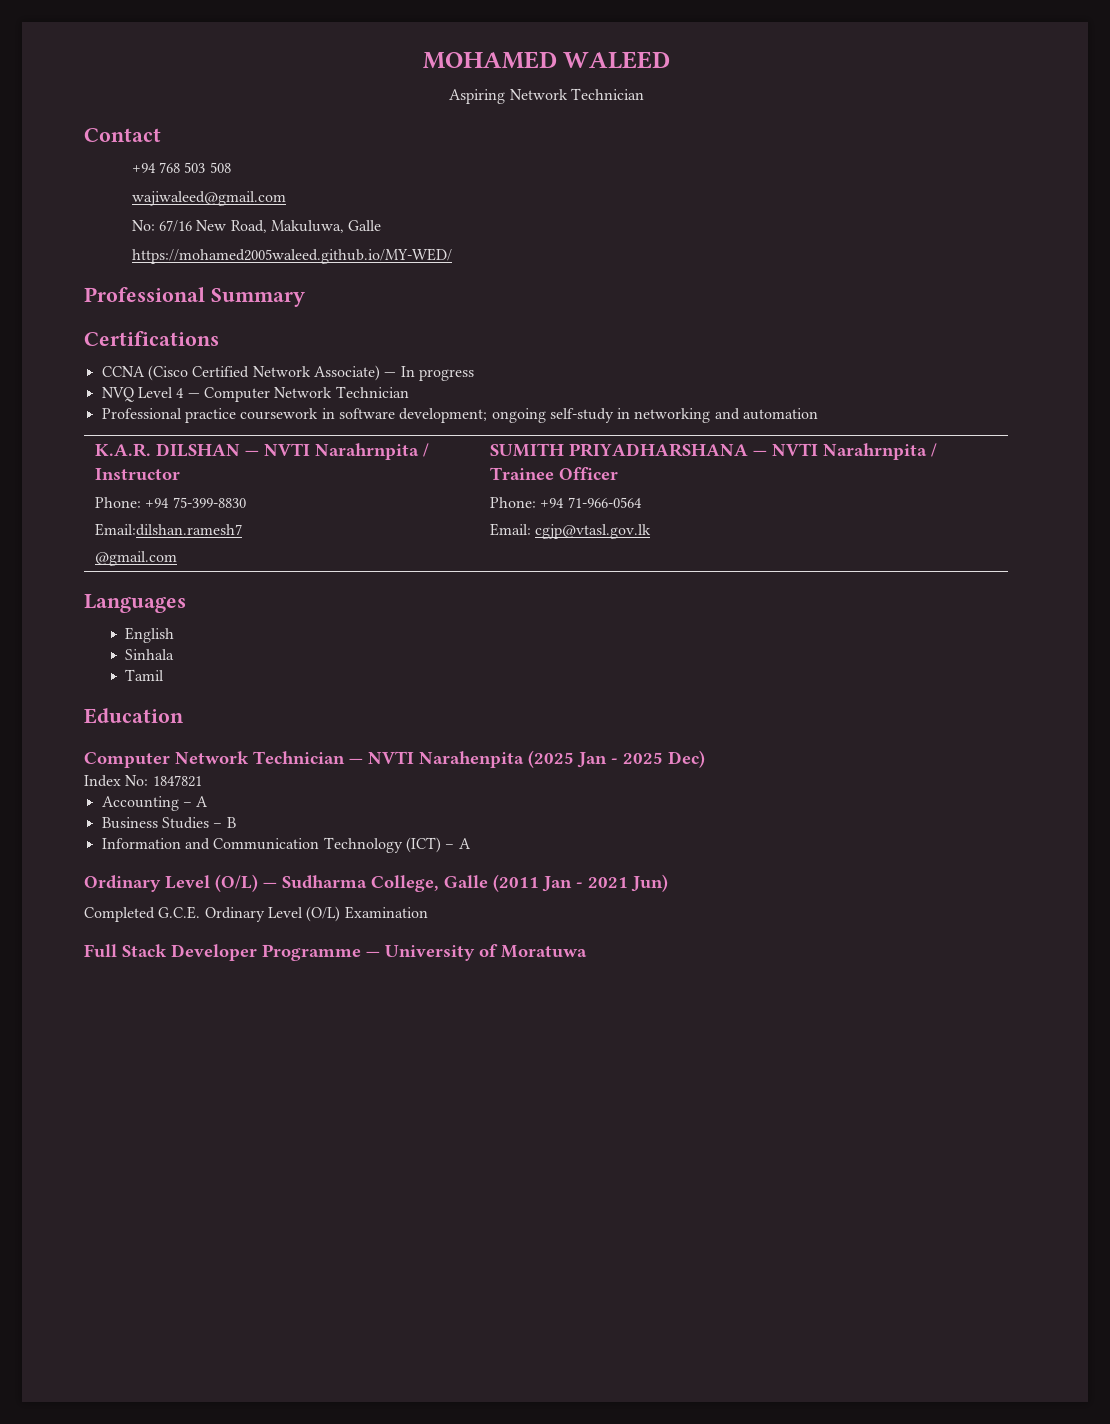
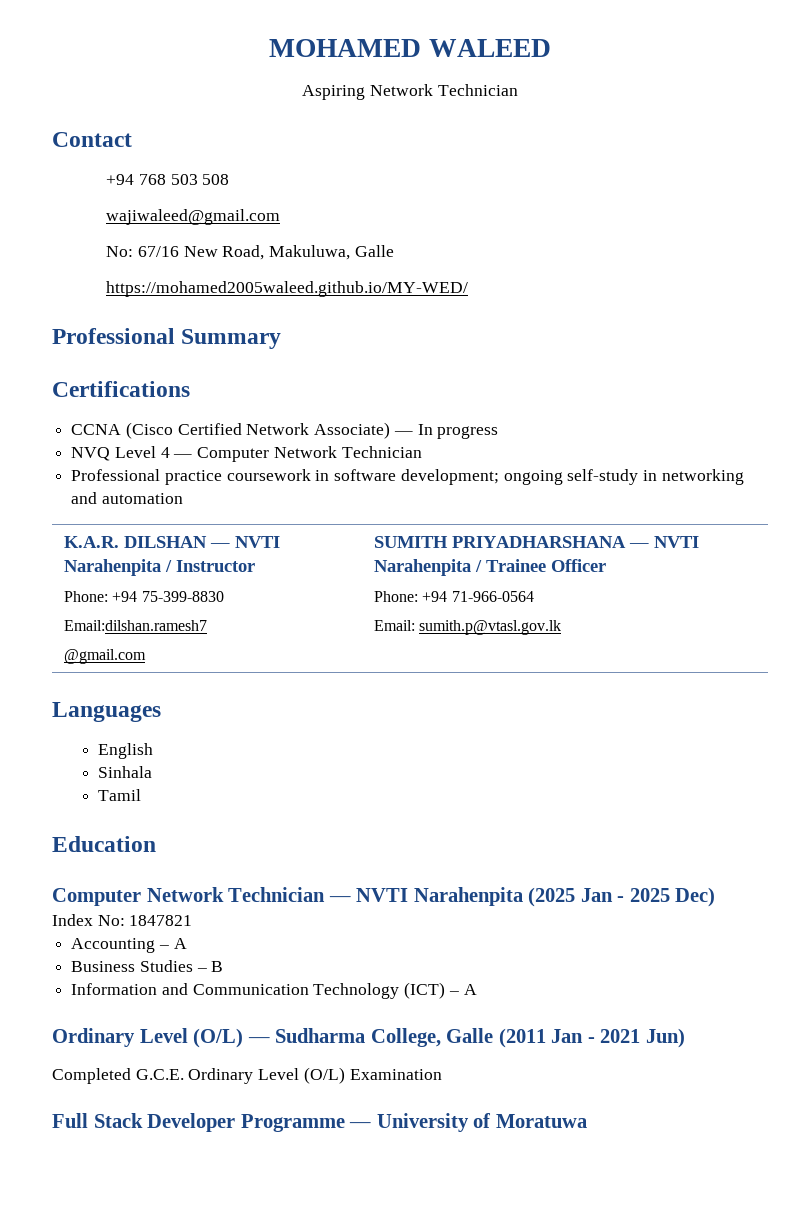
- K.A.R. DILSHAN — NVTI Narahrnpita / Instructor
+ K.A.R. DILSHAN — NVTI Narahenpita / Instructor
  Phone: +94 75-399-8830
  Email:dilshan.ramesh7
- @gmail.com | SUMITH PRIYADHARSHANA — NVTI Narahrnpita / Trainee Officer
+ @gmail.com | SUMITH PRIYADHARSHANA — NVTI Narahenpita / Trainee Officer
  Phone: +94 71-966-0564
- Email: cgjp@vtasl.gov.lk
+ Email: sumith.p@vtasl.gov.lk

